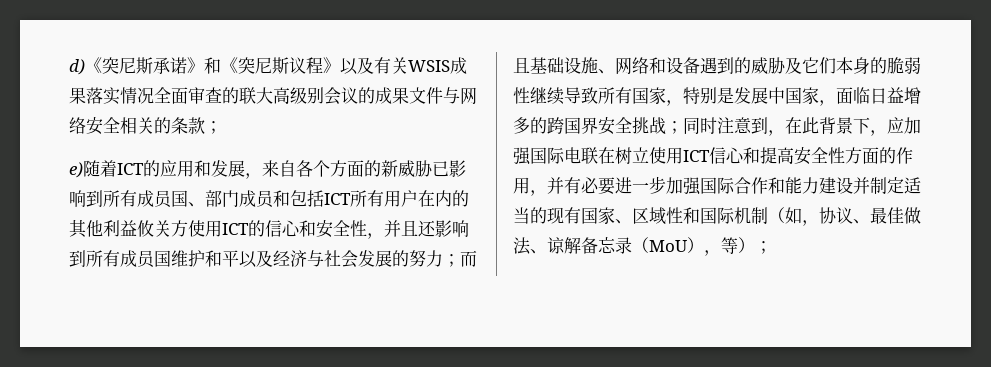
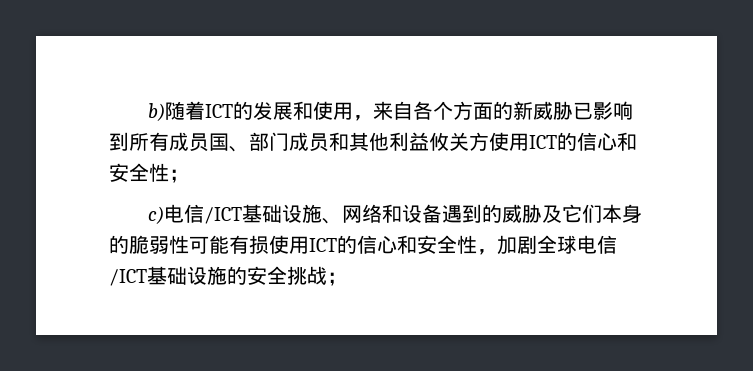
- d)《突尼斯承诺》和《突尼斯议程》以及有关WSIS成果落实情况全面审查的联大高级别会议的成果文件与网络安全相关的条款；
- e)随着ICT的应用和发展，来自各个方面的新威胁已影响到所有成员国、部门成员和包括ICT所有用户在内的其他利益攸关方使用ICT的信心和安全性，并且还影响到所有成员国维护和平以及经济与社会发展的努力；而且基础设施、网络和设备遇到的威胁及它们本身的脆弱性继续导致所有国家，特别是发展中国家，面临日益增多的跨国界安全挑战；同时注意到，在此背景下，应加强国际电联在树立使用ICT信心和提高安全性方面的作用，并有必要进一步加强国际合作和能力建设并制定适当的现有国家、区域性和国际机制（如，协议、最佳做法、谅解备忘录（MoU），等）；
+ b)随着ICT的发展和使用，来自各个方面的新威胁已影响到所有成员国、部门成员和其他利益攸关方使用ICT的信心和安全性；
+ c)电信/ICT基础设施、网络和设备遇到的威胁及它们本身的脆弱性可能有损使用ICT的信心和安全性，加剧全球电信/ICT基础设施的安全挑战；

